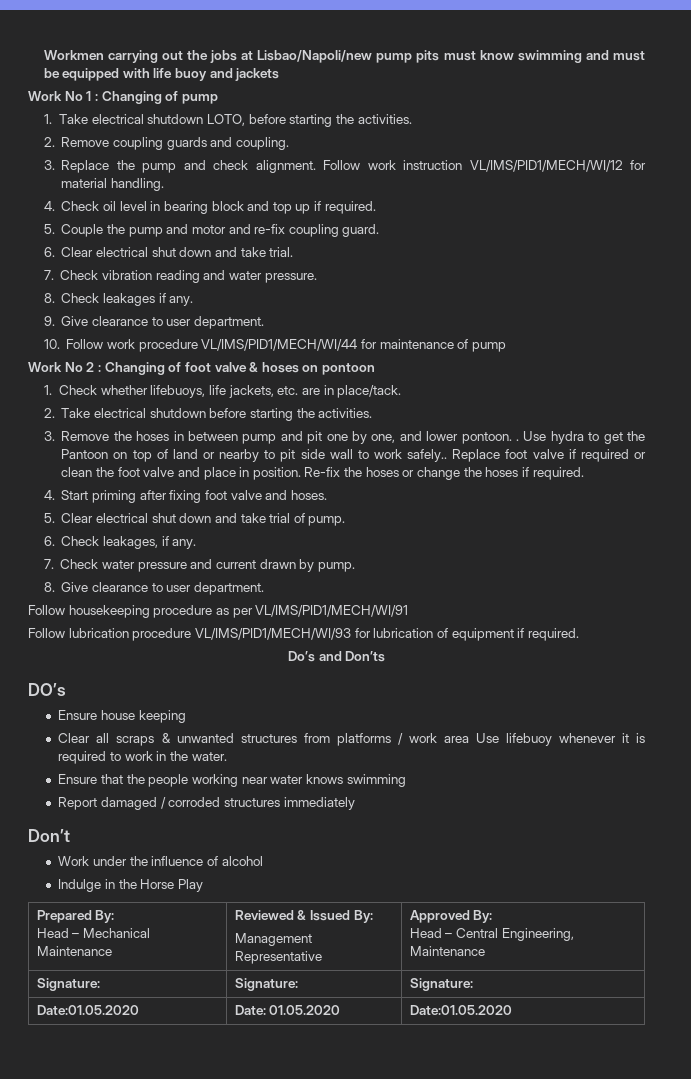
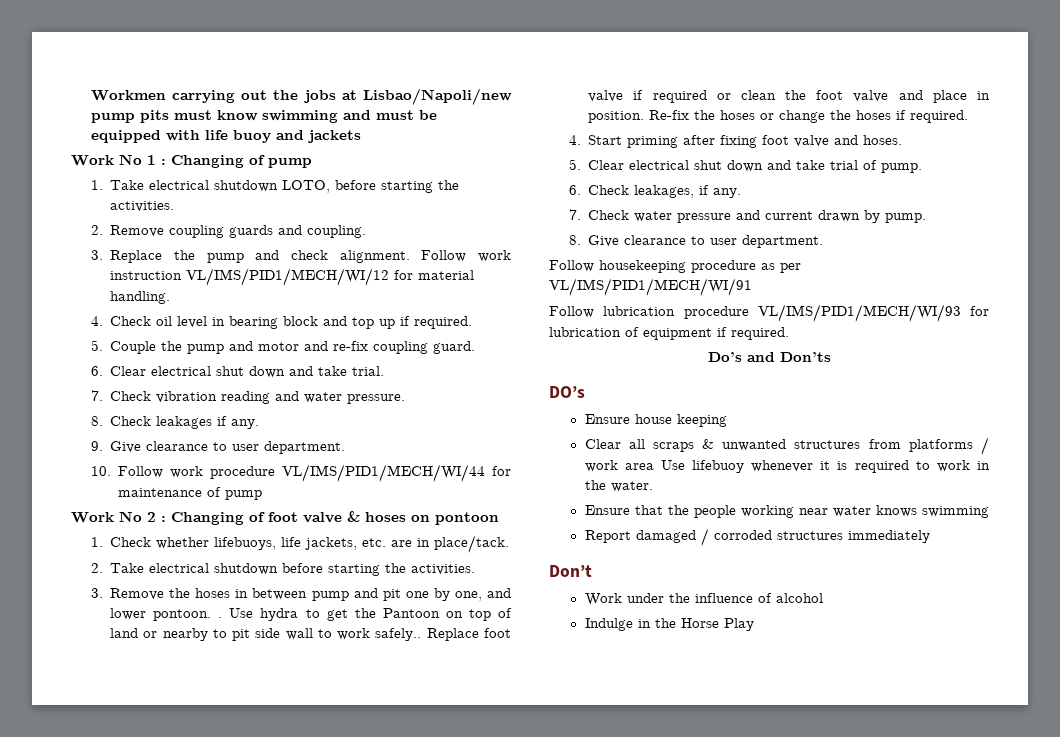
- Prepared By:
- Head – Mechanical Maintenance | Reviewed & Issued By:
- Management Representative | Approved By:
- Head – Central Engineering, Maintenance
- Signature: | Signature: | Signature:
- Date:01.05.2020 | Date: 01.05.2020 | Date:01.05.2020

